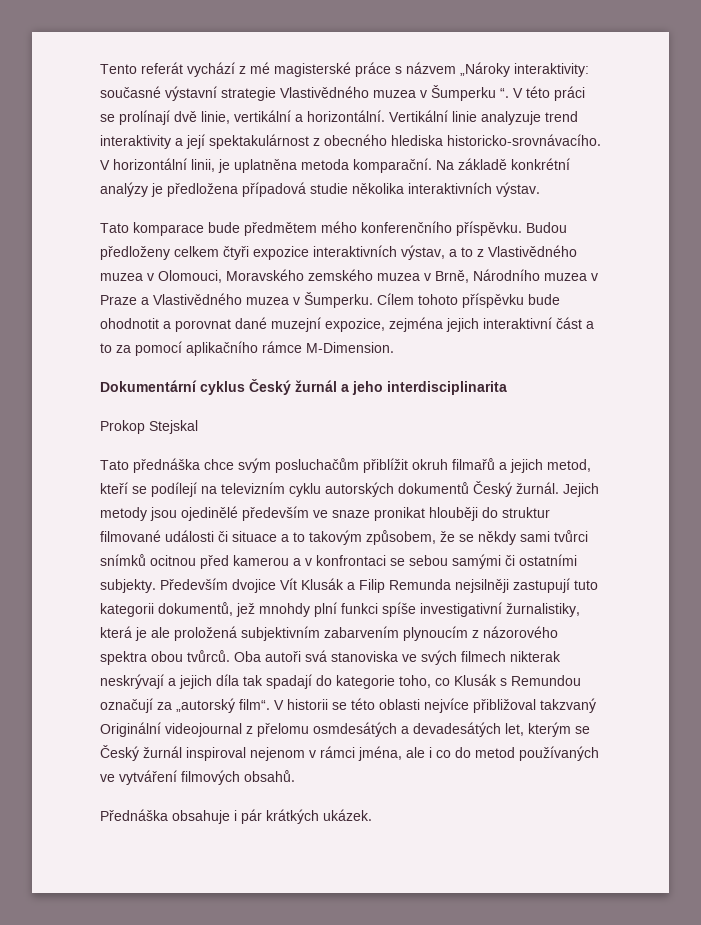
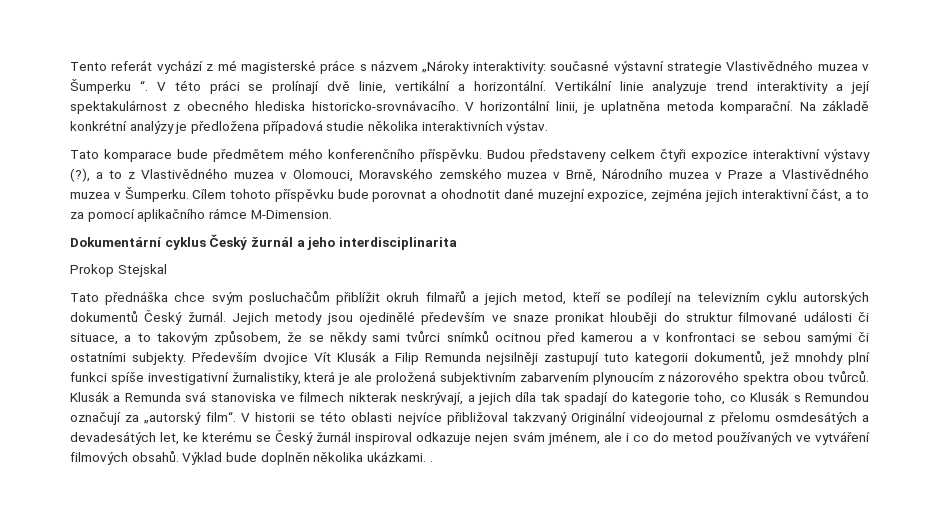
- Budou předloženy celkem čtyři expozice interaktivních výstav, a to z Vlastivědného muzea v Olomouci, Moravského zemského muzea v Brně, Národního muzea v Praze a Vlastivědného muzea v Šumperku.
+ Budou představeny celkem čtyři expozice interaktivní výstavy (?), a to z Vlastivědného muzea v Olomouci, Moravského zemského muzea v Brně, Národního muzea v Praze a Vlastivědného muzea v Šumperku.
- Cílem tohoto příspěvku bude ohodnotit a porovnat dané muzejní expozice, zejména jejich interaktivní část a to za pomocí aplikačního rámce M-Dimension.
+ Cílem tohoto příspěvku bude porovnat a ohodnotit dané muzejní expozice, zejména jejich interaktivní část, a to za pomocí aplikačního rámce M-Dimension.
- Jejich metody jsou ojedinělé především ve snaze pronikat hlouběji do struktur filmované události či situace a to takovým způsobem, že se někdy sami tvůrci snímků ocitnou před kamerou a v konfrontaci se sebou samými či ostatními subjekty.
+ Jejich metody jsou ojedinělé především ve snaze pronikat hlouběji do struktur filmované události či situace, a to takovým způsobem, že se někdy sami tvůrci snímků ocitnou před kamerou a v konfrontaci se sebou samými či ostatními subjekty.
- Oba autoři svá stanoviska ve svých filmech nikterak neskrývají a jejich díla tak spadají do kategorie toho, co Klusák s Remundou označují za „autorský film“.
+ Klusák a Remunda svá stanoviska ve filmech nikterak neskrývají, a jejich díla tak spadají do kategorie toho, co Klusák s Remundou označují za „autorský film“.
- V historii se této oblasti nejvíce přibližoval takzvaný Originální videojournal z přelomu osmdesátých a devadesátých let, kterým se Český žurnál inspiroval nejenom v rámci jména, ale i co do metod používaných ve vytváření filmových obsahů.
- Přednáška obsahuje i pár krátkých ukázek.
+ V historii se této oblasti nejvíce přibližoval takzvaný Originální videojournal z přelomu osmdesátých a devadesátých let, ke kterému se Český žurnál inspiroval odkazuje nejen svám jménem, ale i co do metod používaných ve vytváření filmových obsahů. Výklad bude doplněn několika ukázkami. .

